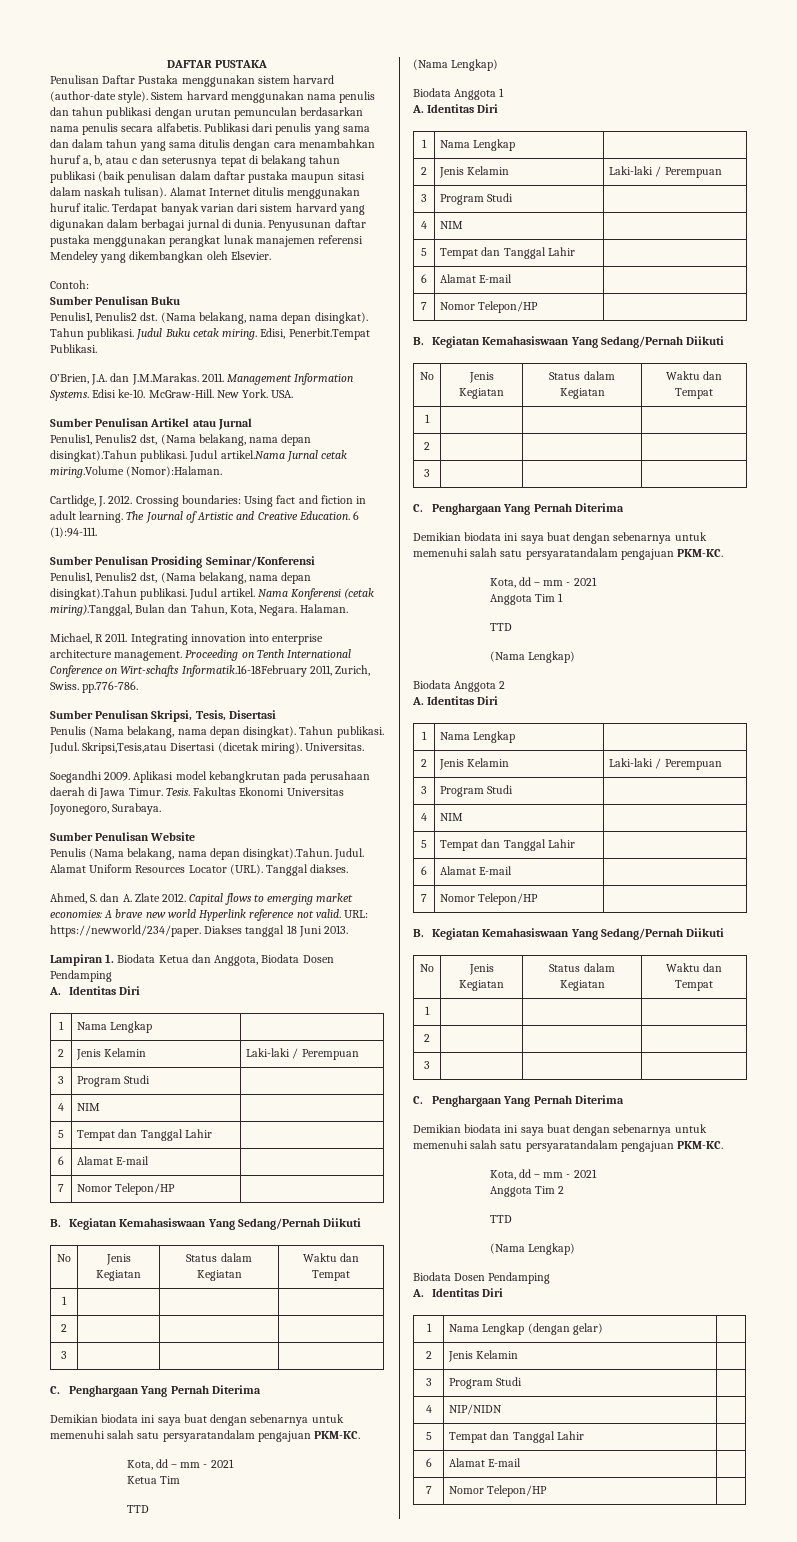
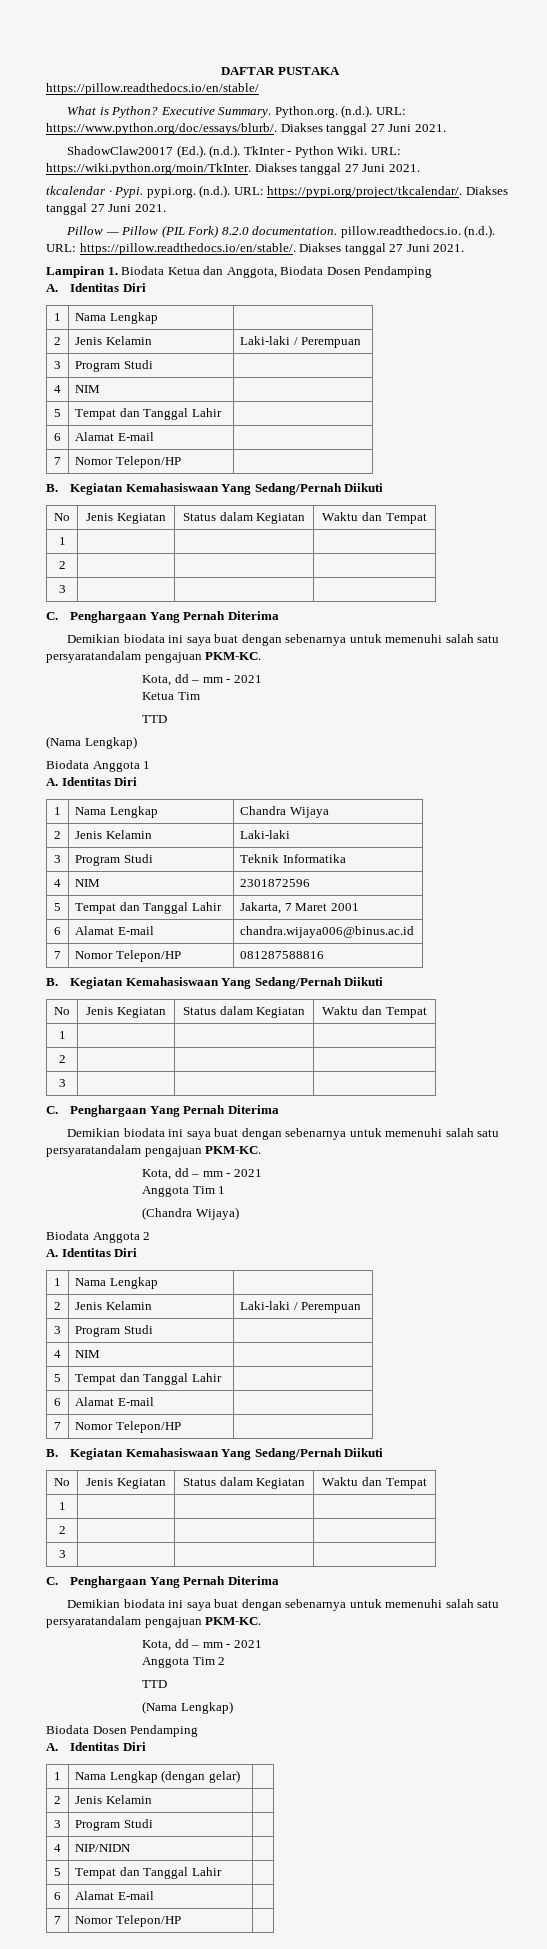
- Penulisan Daftar Pustaka menggunakan sistem harvard (author-date style). Sistem harvard menggunakan nama penulis dan tahun publikasi dengan urutan pemunculan berdasarkan nama penulis secara alfabetis. Publikasi dari penulis yang sama dan dalam tahun yang sama ditulis dengan cara menambahkan huruf a, b, atau c dan seterusnya tepat di belakang tahun publikasi (baik penulisan dalam daftar pustaka maupun sitasi dalam naskah tulisan). Alamat Internet ditulis menggunakan huruf italic. Terdapat banyak varian dari sistem harvard yang digunakan dalam berbagai jurnal di dunia. Penyusunan daftar pustaka menggunakan perangkat lunak manajemen referensi Mendeley yang dikembangkan oleh Elsevier.
- Contoh:
- Sumber Penulisan Buku
- Penulis1, Penulis2 dst. (Nama belakang, nama depan disingkat). Tahun publikasi. Judul Buku cetak miring. Edisi, Penerbit.Tempat Publikasi.
- O’Brien, J.A. dan J.M.Marakas. 2011. Management Information Systems. Edisi ke-10. McGraw-Hill. New York. USA.
- Sumber Penulisan Artikel atau Jurnal
- Penulis1, Penulis2 dst, (Nama belakang, nama depan disingkat).Tahun publikasi. Judul artikel.Nama Jurnal cetak miring.Volume (Nomor):Halaman.
- Cartlidge, J. 2012. Crossing boundaries: Using fact and fiction in adult learning. The Journal of Artistic and Creative Education. 6 (1):94-111.
- Sumber Penulisan Prosiding Seminar/Konferensi
- Penulis1, Penulis2 dst, (Nama belakang, nama depan disingkat).Tahun publikasi. Judul artikel. Nama Konferensi (cetak miring).Tanggal, Bulan dan Tahun, Kota, Negara. Halaman.
- Michael, R 2011. Integrating innovation into enterprise architecture management. Proceeding on Tenth International Conference on Wirt-schafts Informatik.16-18February 2011, Zurich, Swiss. pp.776-786.
- Sumber Penulisan Skripsi, Tesis, Disertasi
- Penulis (Nama belakang, nama depan disingkat). Tahun publikasi. Judul. Skripsi,Tesis,atau Disertasi (dicetak miring). Universitas.
- Soegandhi 2009. Aplikasi model kebangkrutan pada perusahaan daerah di Jawa Timur. Tesis. Fakultas Ekonomi Universitas Joyonegoro, Surabaya.
- Sumber Penulisan Website
- Penulis (Nama belakang, nama depan disingkat).Tahun. Judul. Alamat Uniform Resources Locator (URL). Tanggal diakses.
- Ahmed, S. dan A. Zlate 2012. Capital flows to emerging market economies: A brave new world Hyperlink reference not valid. URL: https://newworld/234/paper. Diakses tanggal 18 Juni 2013.
+ https://pillow.readthedocs.io/en/stable/
+ What is Python? Executive Summary. Python.org. (n.d.). URL: https://www.python.org/doc/essays/blurb/. Diakses tanggal 27 Juni 2021.
+ ShadowClaw20017 (Ed.). (n.d.). TkInter - Python Wiki. URL: https://wiki.python.org/moin/TkInter. Diakses tanggal 27 Juni 2021.
+ tkcalendar · Pypi. pypi.org. (n.d.). URL: https://pypi.org/project/tkcalendar/. Diakses tanggal 27 Juni 2021.
+ Pillow — Pillow (PIL Fork) 8.2.0 documentation. pillow.readthedocs.io. (n.d.). URL: https://pillow.readthedocs.io/en/stable/. Diakses tanggal 27 Juni 2021.
  Biodata Anggota 1
  A. Identitas Diri
- 1 | Nama Lengkap |
- 2 | Jenis Kelamin | Laki-laki / Perempuan
- 3 | Program Studi |
- 4 | NIM |
- 5 | Tempat dan Tanggal Lahir |
- 6 | Alamat E-mail |
- 7 | Nomor Telepon/HP |
+ 1 | Nama Lengkap | Chandra Wijaya
+ 2 | Jenis Kelamin | Laki-laki
+ 3 | Program Studi | Teknik Informatika
+ 4 | NIM | 2301872596
+ 5 | Tempat dan Tanggal Lahir | Jakarta, 7 Maret 2001
+ 6 | Alamat E-mail | chandra.wijaya006@binus.ac.id
+ 7 | Nomor Telepon/HP | 081287588816
  Anggota Tim 1
- TTD
- (Nama Lengkap)
+ (Chandra Wijaya)

